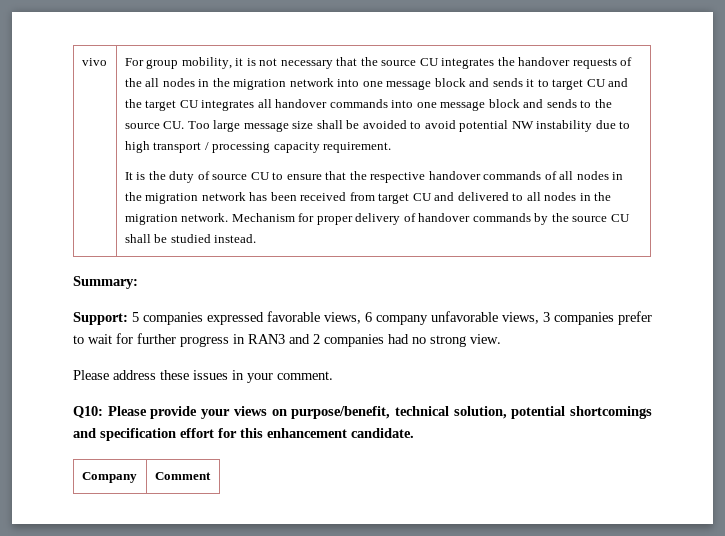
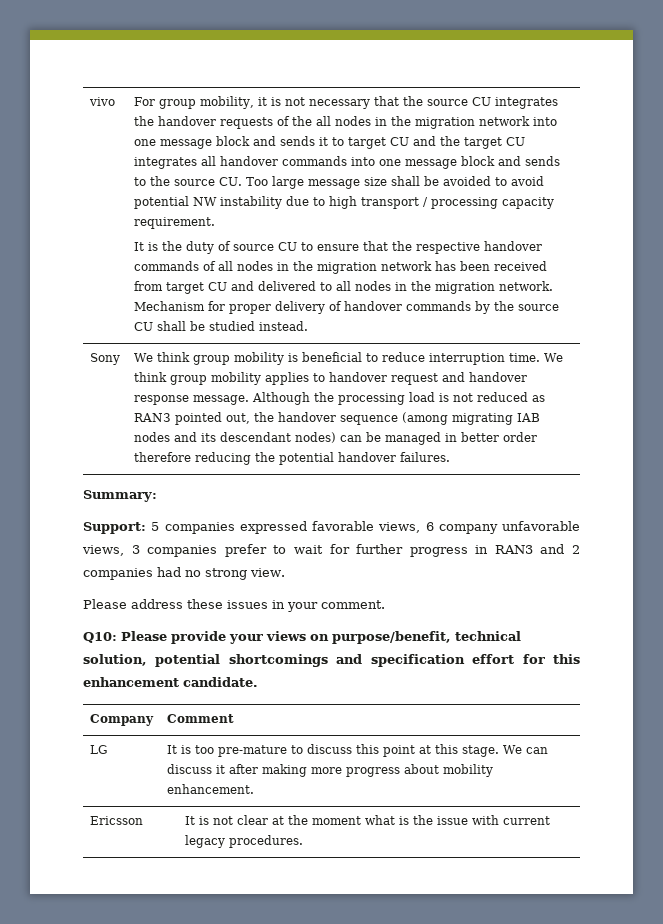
+ Sony | We think group mobility is beneficial to reduce interruption time. We think group mobility applies to handover request and handover response message. Although the processing load is not reduced as RAN3 pointed out, the handover sequence (among migrating IAB nodes and its descendant nodes) can be managed in better order therefore reducing the potential handover failures.
+ LG | It is too pre-mature to discuss this point at this stage. We can discuss it after making more progress about mobility enhancement.
+ Ericsson | It is not clear at the moment what is the issue with current legacy procedures.

